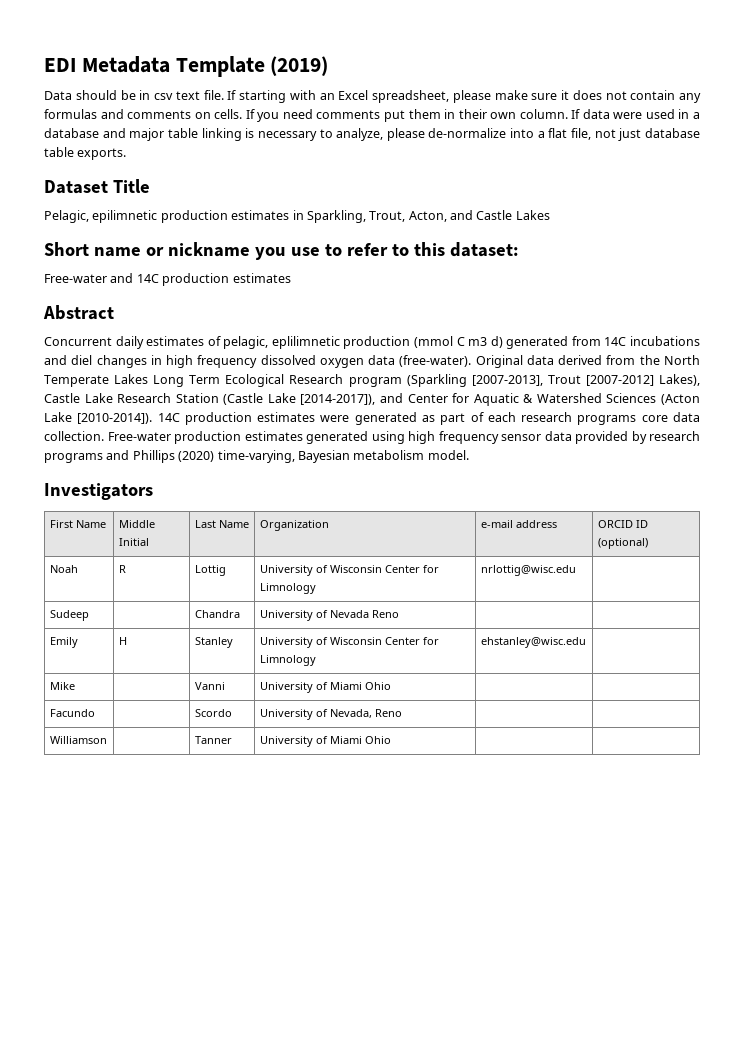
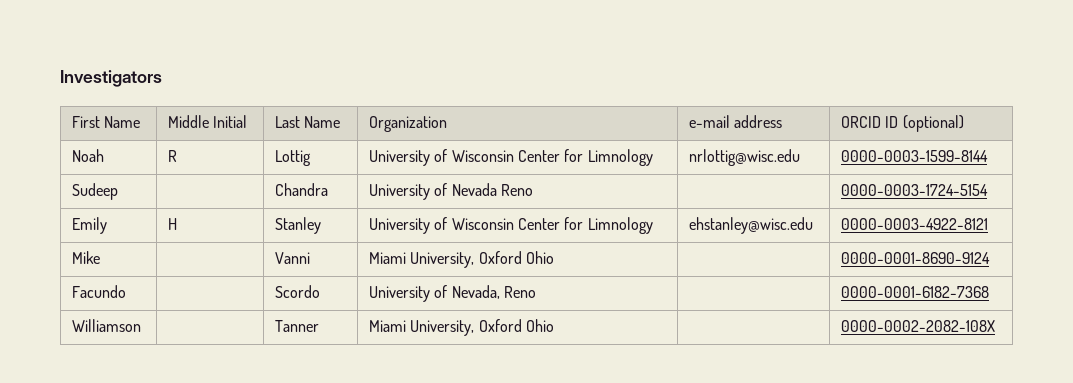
- EDI Metadata Template (2019)
- Data should be in csv text file. If starting with an Excel spreadsheet, please make sure it does not contain any formulas and comments on cells. If you need comments put them in their own column. If data were used in a database and major table linking is necessary to analyze, please de-normalize into a flat file, not just database table exports.
- Dataset Title
- Pelagic, epilimnetic production estimates in Sparkling, Trout, Acton, and Castle Lakes
- Short name or nickname you use to refer to this dataset:
- Free-water and 14C production estimates
- Abstract
- Concurrent daily estimates of pelagic, eplilimnetic production (mmol C m3 d) generated from 14C incubations and diel changes in high frequency dissolved oxygen data (free-water). Original data derived from the North Temperate Lakes Long Term Ecological Research program (Sparkling [2007-2013], Trout [2007-2012] Lakes), Castle Lake Research Station (Castle Lake [2014-2017]), and Center for Aquatic & Watershed Sciences (Acton Lake [2010-2014]). 14C production estimates were generated as part of each research programs core data collection. Free-water production estimates generated using high frequency sensor data provided by research programs and Phillips (2020) time-varying, Bayesian metabolism model.
- Noah | R | Lottig | University of Wisconsin Center for Limnology | nrlottig@wisc.edu |
+ Noah | R | Lottig | University of Wisconsin Center for Limnology | nrlottig@wisc.edu | 0000-0003-1599-8144
- Sudeep | | Chandra | University of Nevada Reno | |
+ Sudeep | | Chandra | University of Nevada Reno | | 0000-0003-1724-5154
- Emily | H | Stanley | University of Wisconsin Center for Limnology | ehstanley@wisc.edu |
+ Emily | H | Stanley | University of Wisconsin Center for Limnology | ehstanley@wisc.edu | 0000-0003-4922-8121
- Mike | | Vanni | University of Miami Ohio | |
+ Mike | | Vanni | Miami University, Oxford Ohio | | 0000-0001-8690-9124
- Facundo | | Scordo | University of Nevada, Reno | |
+ Facundo | | Scordo | University of Nevada, Reno | | 0000-0001-6182-7368
- Williamson | | Tanner | University of Miami Ohio | |
+ Williamson | | Tanner | Miami University, Oxford Ohio | | 0000-0002-2082-108X

